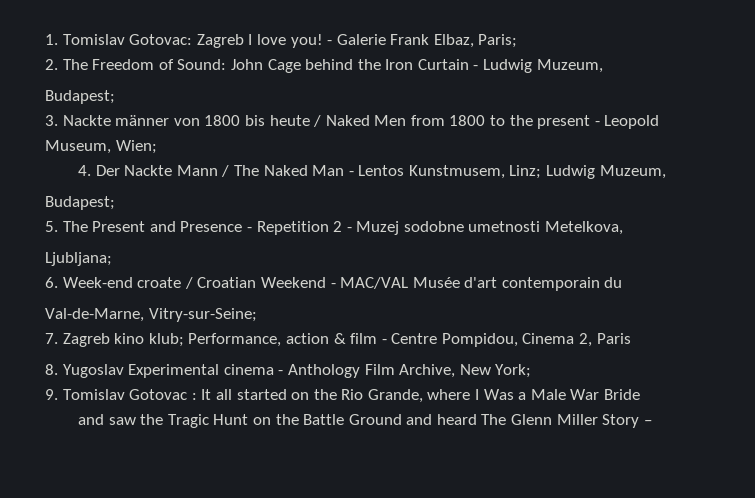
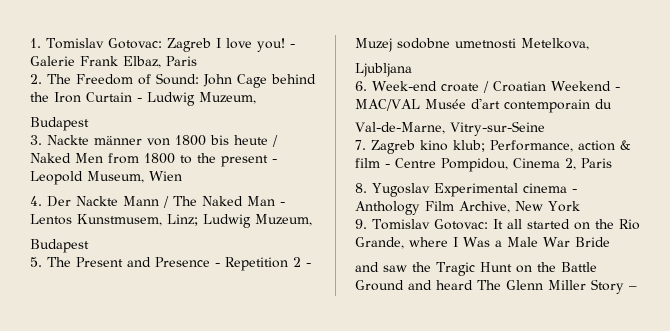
- - Galerie Frank Elbaz, Paris;
+ - Galerie Frank Elbaz, Paris
  2. The Freedom of Sound: John Cage behind the Iron Curtain - Ludwig Muzeum,
- Budapest;
+ Budapest
- 3. Nackte männer von 1800 bis heute / Naked Men from 1800 to the present - Leopold Museum, Wien;
+ 3. Nackte männer von 1800 bis heute / Naked Men from 1800 to the present - Leopold Museum, Wien
  4. Der Nackte Mann / The Naked Man - Lentos Kunstmusem, Linz; Ludwig Muzeum,
- Budapest;
+ Budapest
- Ljubljana;
+ Ljubljana
- Val-de-Marne, Vitry-sur-Seine;
+ Val-de-Marne, Vitry-sur-Seine
- 8. Yugoslav Experimental cinema - Anthology Film Archive, New York;
+ 8. Yugoslav Experimental cinema - Anthology Film Archive, New York
- 9. Tomislav Gotovac : It all started on the Rio Grande, where I Was a Male War Bride
+ 9. Tomislav Gotovac: It all started on the Rio Grande, where I Was a Male War Bride

